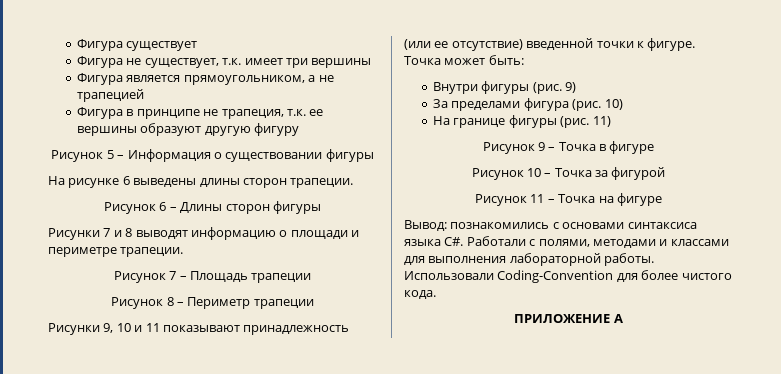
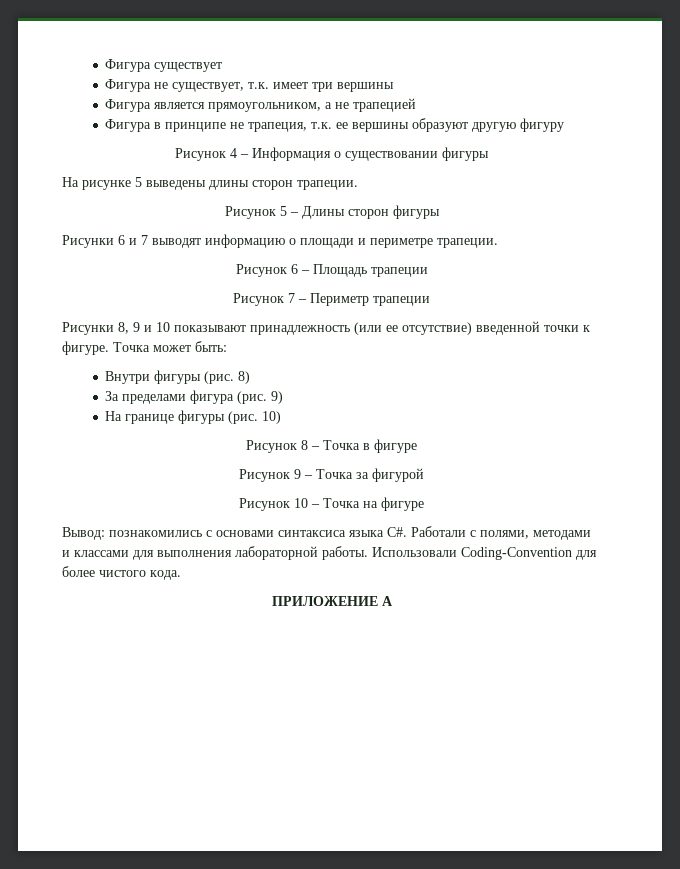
- Рисунок 5 – Информация о существовании фигуры
+ Рисунок 4 – Информация о существовании фигуры
- На рисунке 6 выведены длины сторон трапеции.
+ На рисунке 5 выведены длины сторон трапеции.
- Рисунок 6 – Длины сторон фигуры
+ Рисунок 5 – Длины сторон фигуры
- Рисунки 7 и 8 выводят информацию о площади и периметре трапеции.
+ Рисунки 6 и 7 выводят информацию о площади и периметре трапеции.
- Рисунок 7 – Площадь трапеции
+ Рисунок 6 – Площадь трапеции
- Рисунок 8 – Периметр трапеции
+ Рисунок 7 – Периметр трапеции
- Рисунки 9, 10 и 11 показывают принадлежность (или ее отсутствие) введенной точки к фигуре.
+ Рисунки 8, 9 и 10 показывают принадлежность (или ее отсутствие) введенной точки к фигуре.
- 9)
+ 8)
- 10)
+ 9)
- 11)
- Рисунок 9 – Точка в фигуре
+ 10)
+ Рисунок 8 – Точка в фигуре
- Рисунок 10 – Точка за фигурой
+ Рисунок 9 – Точка за фигурой
- Рисунок 11 – Точка на фигуре
+ Рисунок 10 – Точка на фигуре

